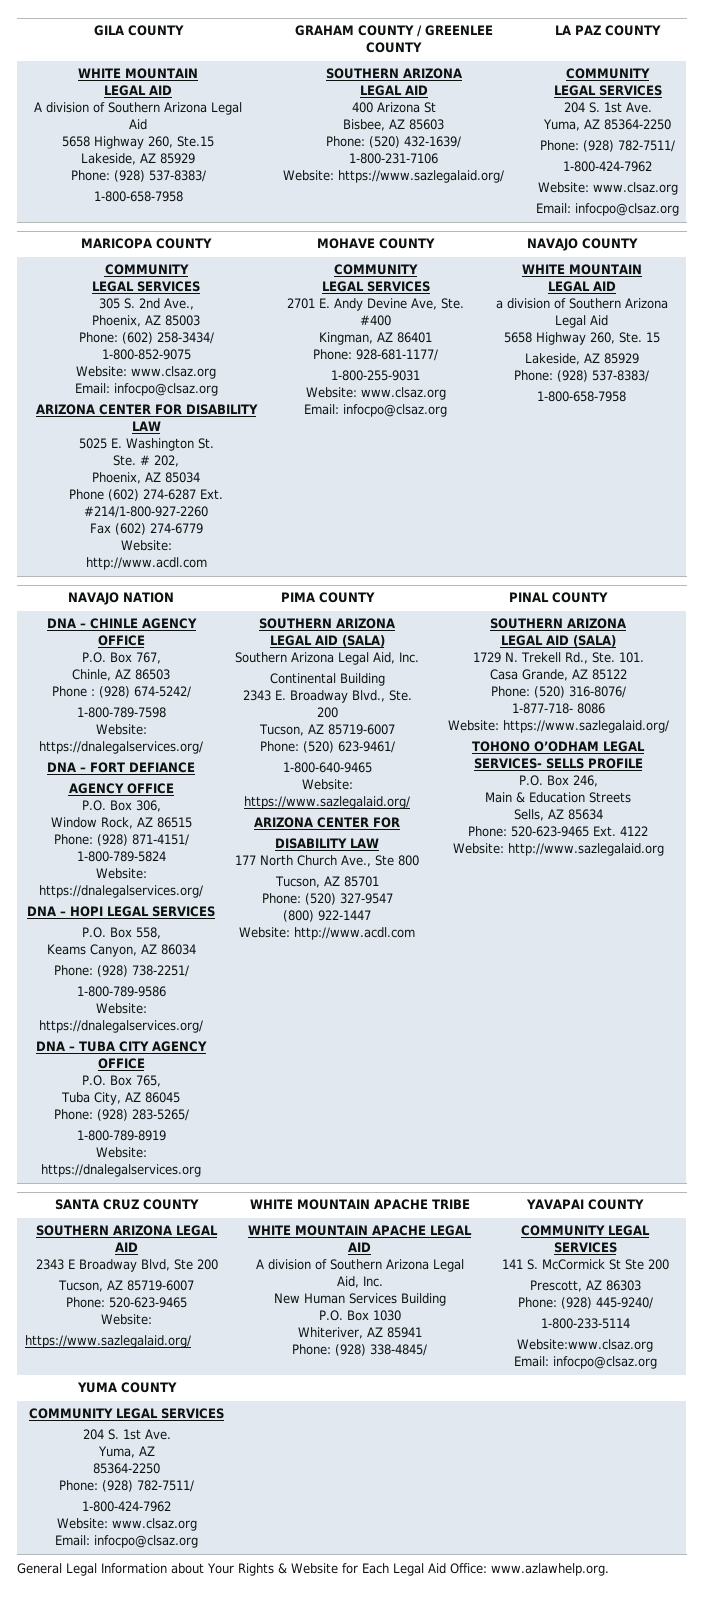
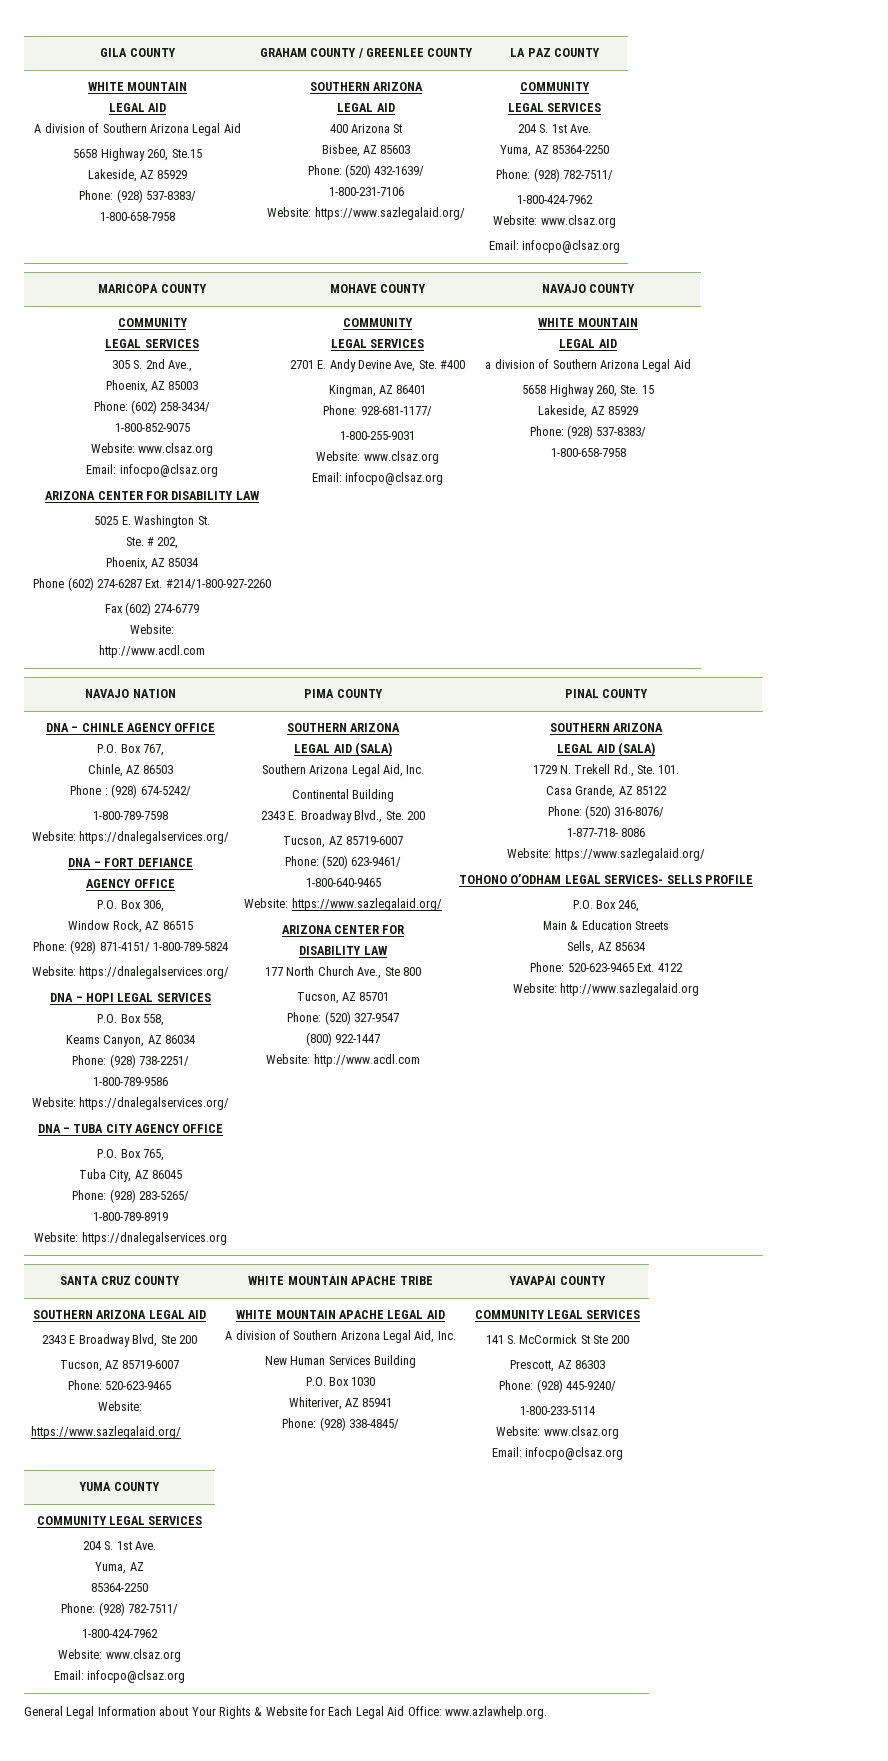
  1-800-233-5114
- Website:www.clsaz.org
+ Website: www.clsaz.org

